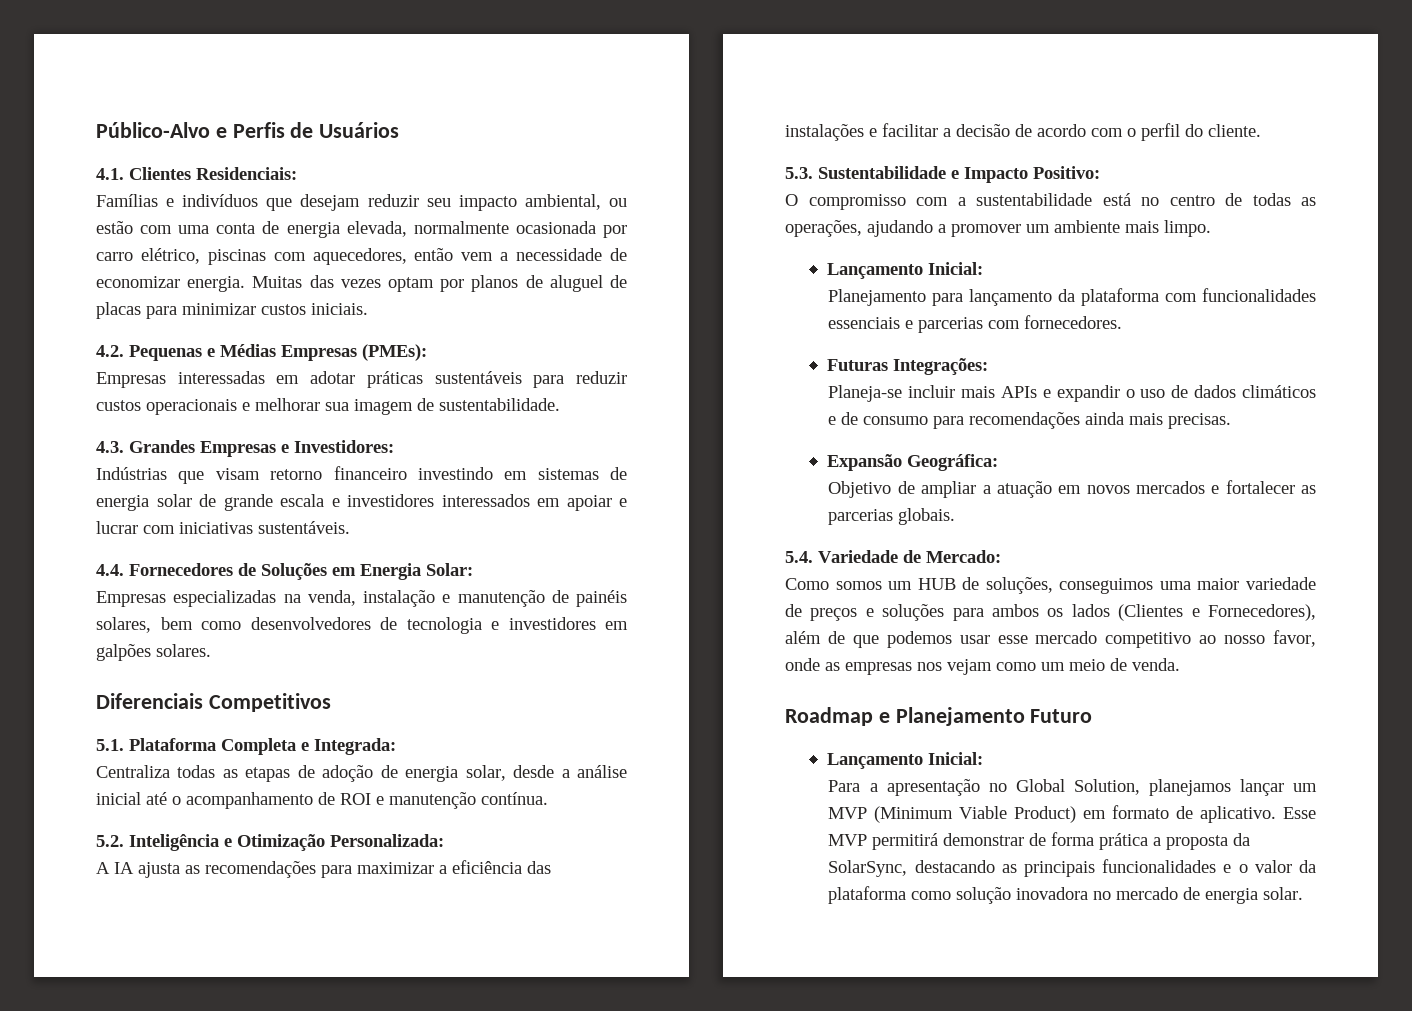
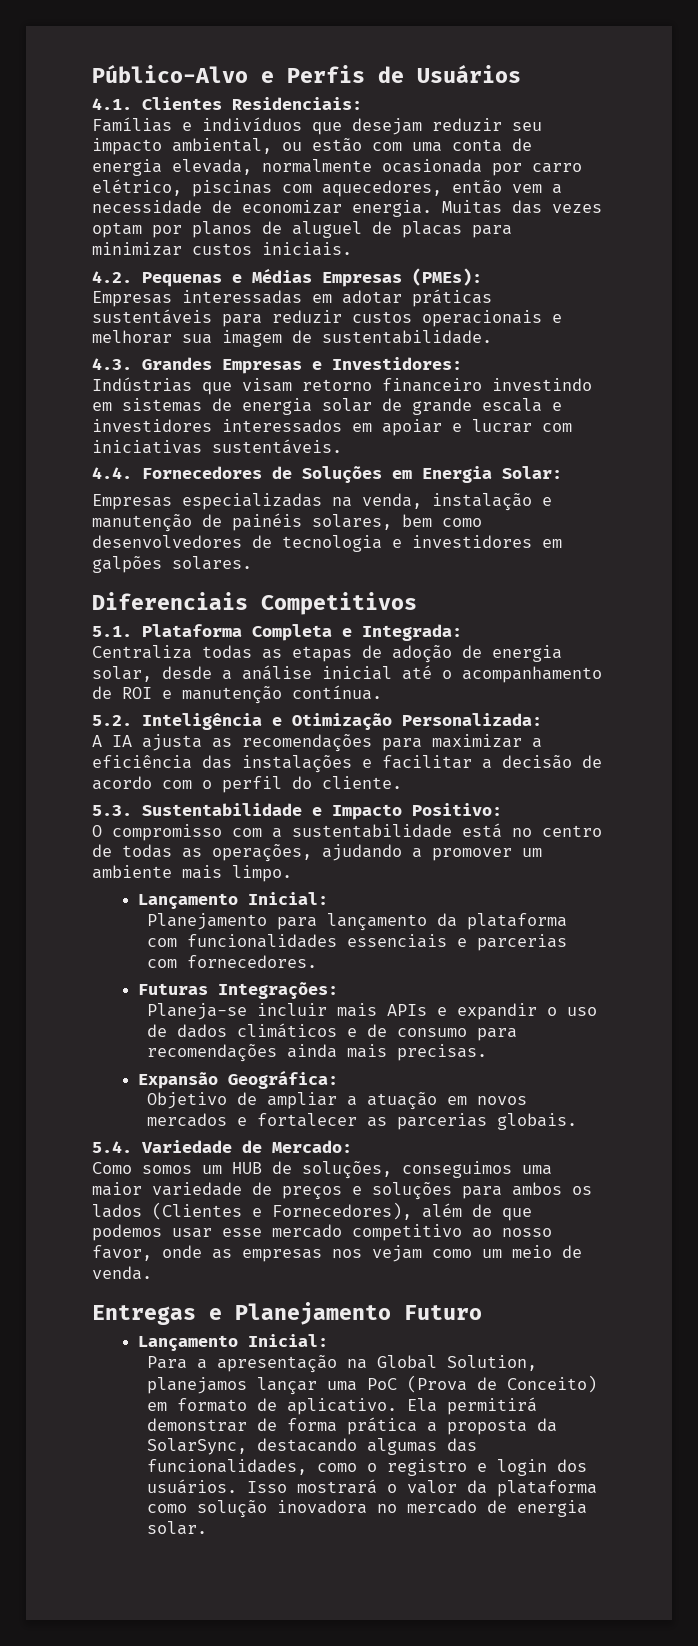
- Roadmap e Planejamento Futuro
+ Entregas e Planejamento Futuro
- Para a apresentação no Global Solution, planejamos lançar um MVP (Minimum Viable Product) em formato de aplicativo.
+ Para a apresentação na Global Solution, planejamos lançar uma PoC (Prova de Conceito) em formato de aplicativo.
- Esse MVP permitirá demonstrar de forma prática a proposta da SolarSync, destacando as principais funcionalidades e o valor da plataforma como solução inovadora no mercado de energia solar.
+ Ela permitirá demonstrar de forma prática a proposta da SolarSync, destacando algumas das funcionalidades, como o registro e login dos usuários. Isso mostrará o valor da plataforma como solução inovadora no mercado de energia solar.

